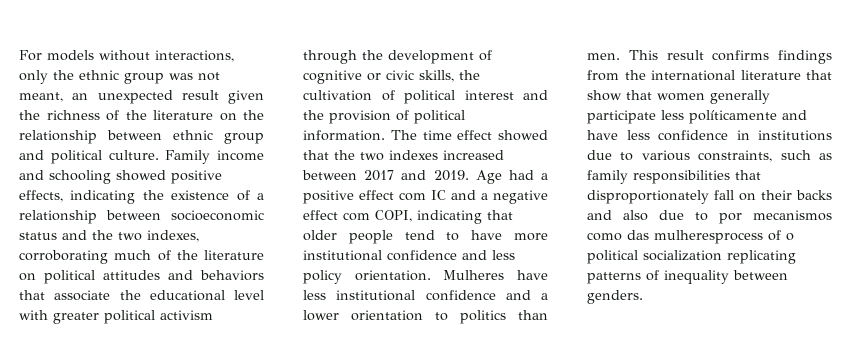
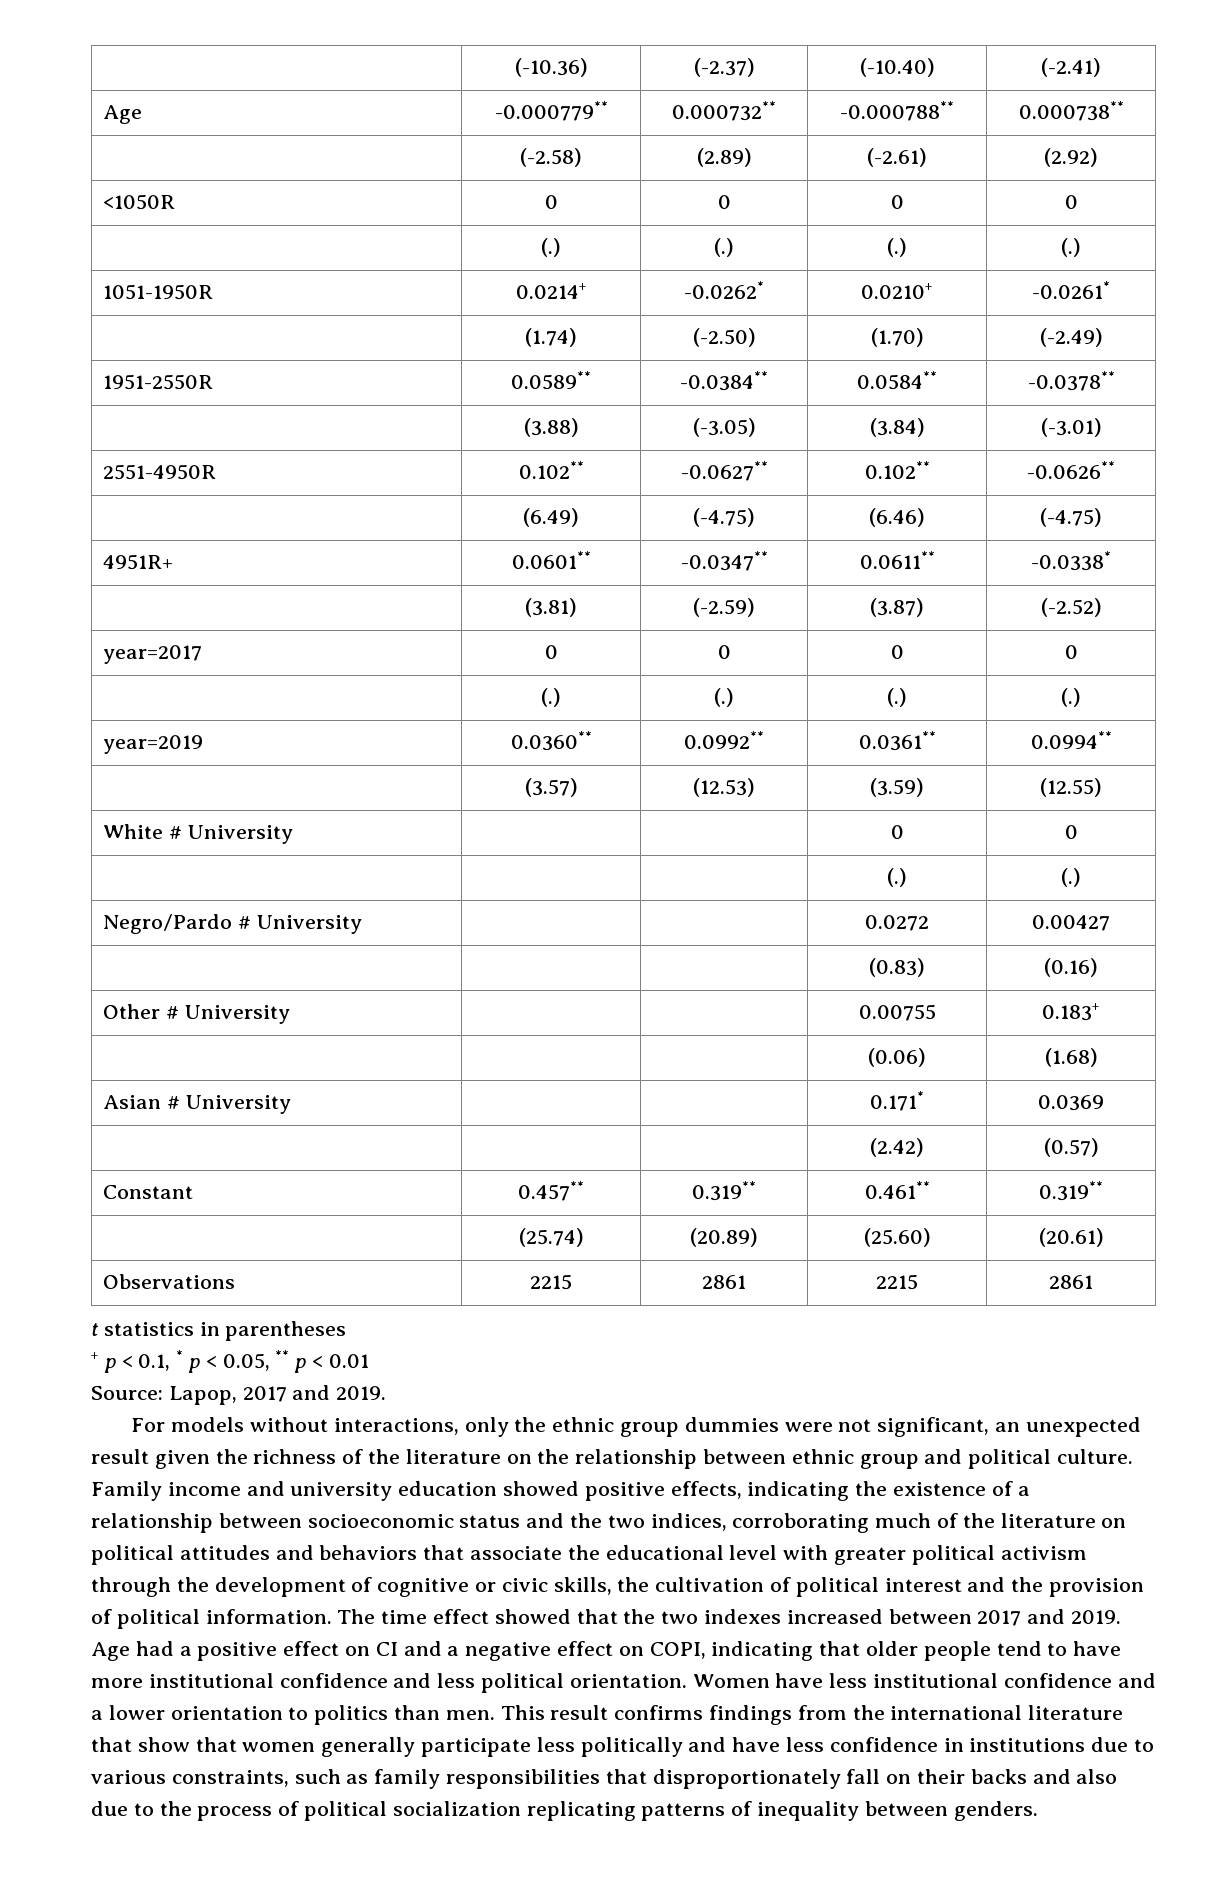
+ | (-10.36) | (-2.37) | (-10.40) | (-2.41)
+ Age | -0.000779** | 0.000732** | -0.000788** | 0.000738**
+ | (-2.58) | (2.89) | (-2.61) | (2.92)
+ <1050R | 0 | 0 | 0 | 0
+ | (.) | (.) | (.) | (.)
+ 1051-1950R | 0.0214+ | -0.0262* | 0.0210+ | -0.0261*
+ | (1.74) | (-2.50) | (1.70) | (-2.49)
+ 1951-2550R | 0.0589** | -0.0384** | 0.0584** | -0.0378**
+ | (3.88) | (-3.05) | (3.84) | (-3.01)
+ 2551-4950R | 0.102** | -0.0627** | 0.102** | -0.0626**
+ | (6.49) | (-4.75) | (6.46) | (-4.75)
+ 4951R+ | 0.0601** | -0.0347** | 0.0611** | -0.0338*
+ | (3.81) | (-2.59) | (3.87) | (-2.52)
+ year=2017 | 0 | 0 | 0 | 0
+ | (.) | (.) | (.) | (.)
+ year=2019 | 0.0360** | 0.0992** | 0.0361** | 0.0994**
+ | (3.57) | (12.53) | (3.59) | (12.55)
+ White # University | | | 0 | 0
+ | | | (.) | (.)
+ Negro/Pardo # University | | | 0.0272 | 0.00427
+ | | | (0.83) | (0.16)
+ Other # University | | | 0.00755 | 0.183+
+ | | | (0.06) | (1.68)
+ Asian # University | | | 0.171* | 0.0369
+ | | | (2.42) | (0.57)
+ Constant | 0.457** | 0.319** | 0.461** | 0.319**
+ | (25.74) | (20.89) | (25.60) | (20.61)
+ Observations | 2215 | 2861 | 2215 | 2861
+ t statistics in parentheses
+ + p < 0.1, * p < 0.05, ** p < 0.01
+ Source: Lapop, 2017 and 2019.
- For models without interactions, only the ethnic group was not meant, an unexpected result given the richness of the literature on the relationship between ethnic group and political culture.
+ For models without interactions, only the ethnic group dummies were not significant, an unexpected result given the richness of the literature on the relationship between ethnic group and political culture.
- Family income and schooling showed positive effects, indicating the existence of a relationship between socioeconomic status and the two indexes, corroborating much of the literature on political attitudes and behaviors that associate the educational level with greater political activism through the development of cognitive or civic skills, the cultivation of political interest and the provision of political information.
+ Family income and university education showed positive effects, indicating the existence of a relationship between socioeconomic status and the two indices, corroborating much of the literature on political attitudes and behaviors that associate the educational level with greater political activism through the development of cognitive or civic skills, the cultivation of political interest and the provision of political information.
- Age had a positive effect com IC and a negative effect com COPI, indicating that older people tend to have more institutional confidence and less policy orientation. Mulheres have less institutional confidence and a lower orientation to politics than men.
+ Age had a positive effect on CI and a negative effect on COPI, indicating that older people tend to have more institutional confidence and less political orientation. Women have less institutional confidence and a lower orientation to politics than men.
- This result confirms findings from the international literature that show that women generally participate less políticamente and have less confidence in institutions due to various constraints, such as family responsibilities that disproportionately fall on their backs and also due to por mecanismos como das mulheresprocess of o political socialization replicating patterns of inequality between genders.
+ This result confirms findings from the international literature that show that women generally participate less politically and have less confidence in institutions due to various constraints, such as family responsibilities that disproportionately fall on their backs and also due to the process of political socialization replicating patterns of inequality between genders.

